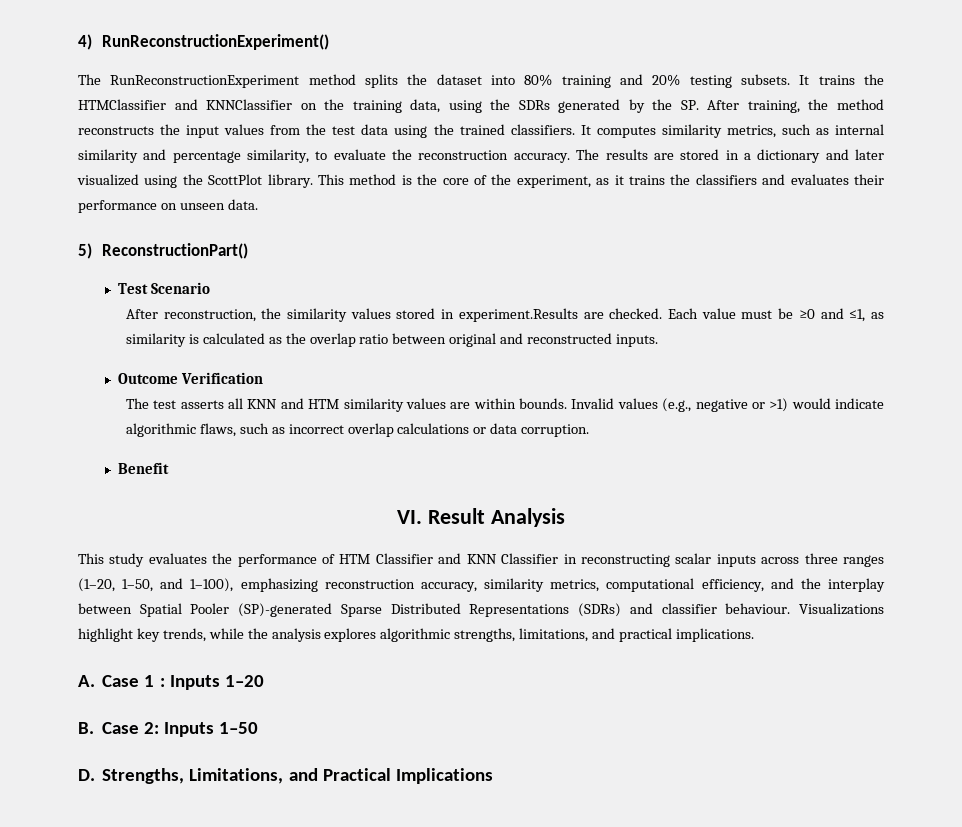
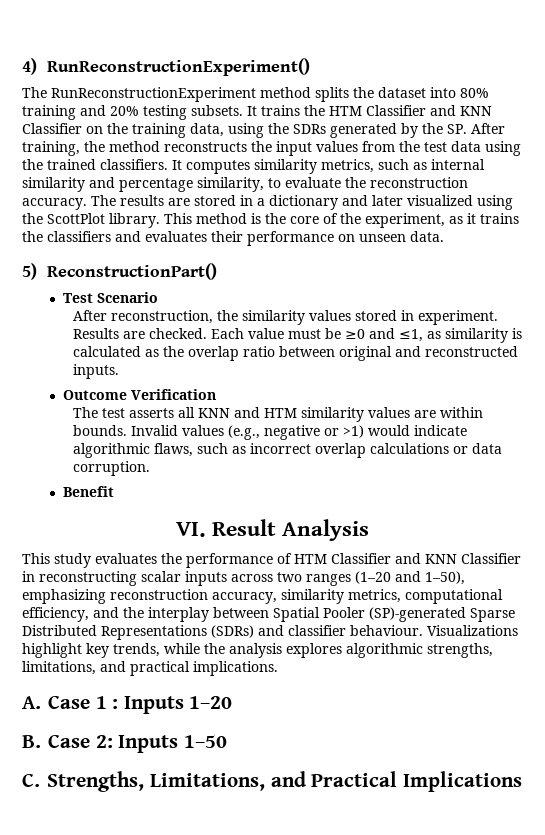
- It trains the HTMClassifier and KNNClassifier on the training data, using the SDRs generated by the SP. After training, the method reconstructs the input values from the test data using the trained classifiers.
+ It trains the HTM Classifier and KNN Classifier on the training data, using the SDRs generated by the SP. After training, the method reconstructs the input values from the test data using the trained classifiers.
- After reconstruction, the similarity values stored in experiment.Results are checked.
+ After reconstruction, the similarity values stored in experiment. Results are checked.
- This study evaluates the performance of HTM Classifier and KNN Classifier in reconstructing scalar inputs across three ranges (1–20, 1–50, and 1–100), emphasizing reconstruction accuracy, similarity metrics, computational efficiency, and the interplay between Spatial Pooler (SP)-generated Sparse Distributed Representations (SDRs) and classifier behaviour.
+ This study evaluates the performance of HTM Classifier and KNN Classifier in reconstructing scalar inputs across two ranges (1–20 and 1–50), emphasizing reconstruction accuracy, similarity metrics, computational efficiency, and the interplay between Spatial Pooler (SP)-generated Sparse Distributed Representations (SDRs) and classifier behaviour.
- D. Strengths, Limitations, and Practical Implications
+ C. Strengths, Limitations, and Practical Implications

